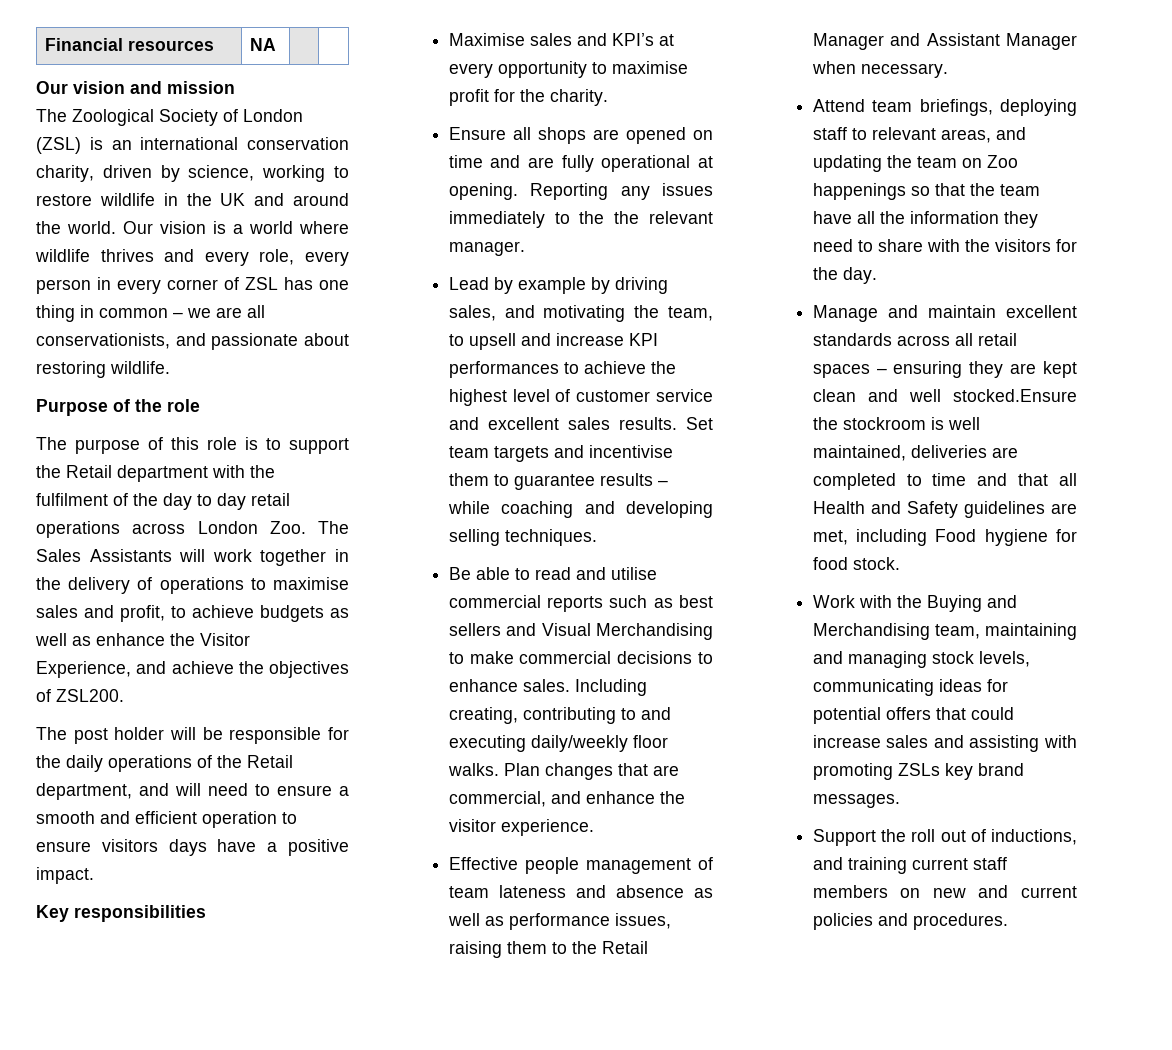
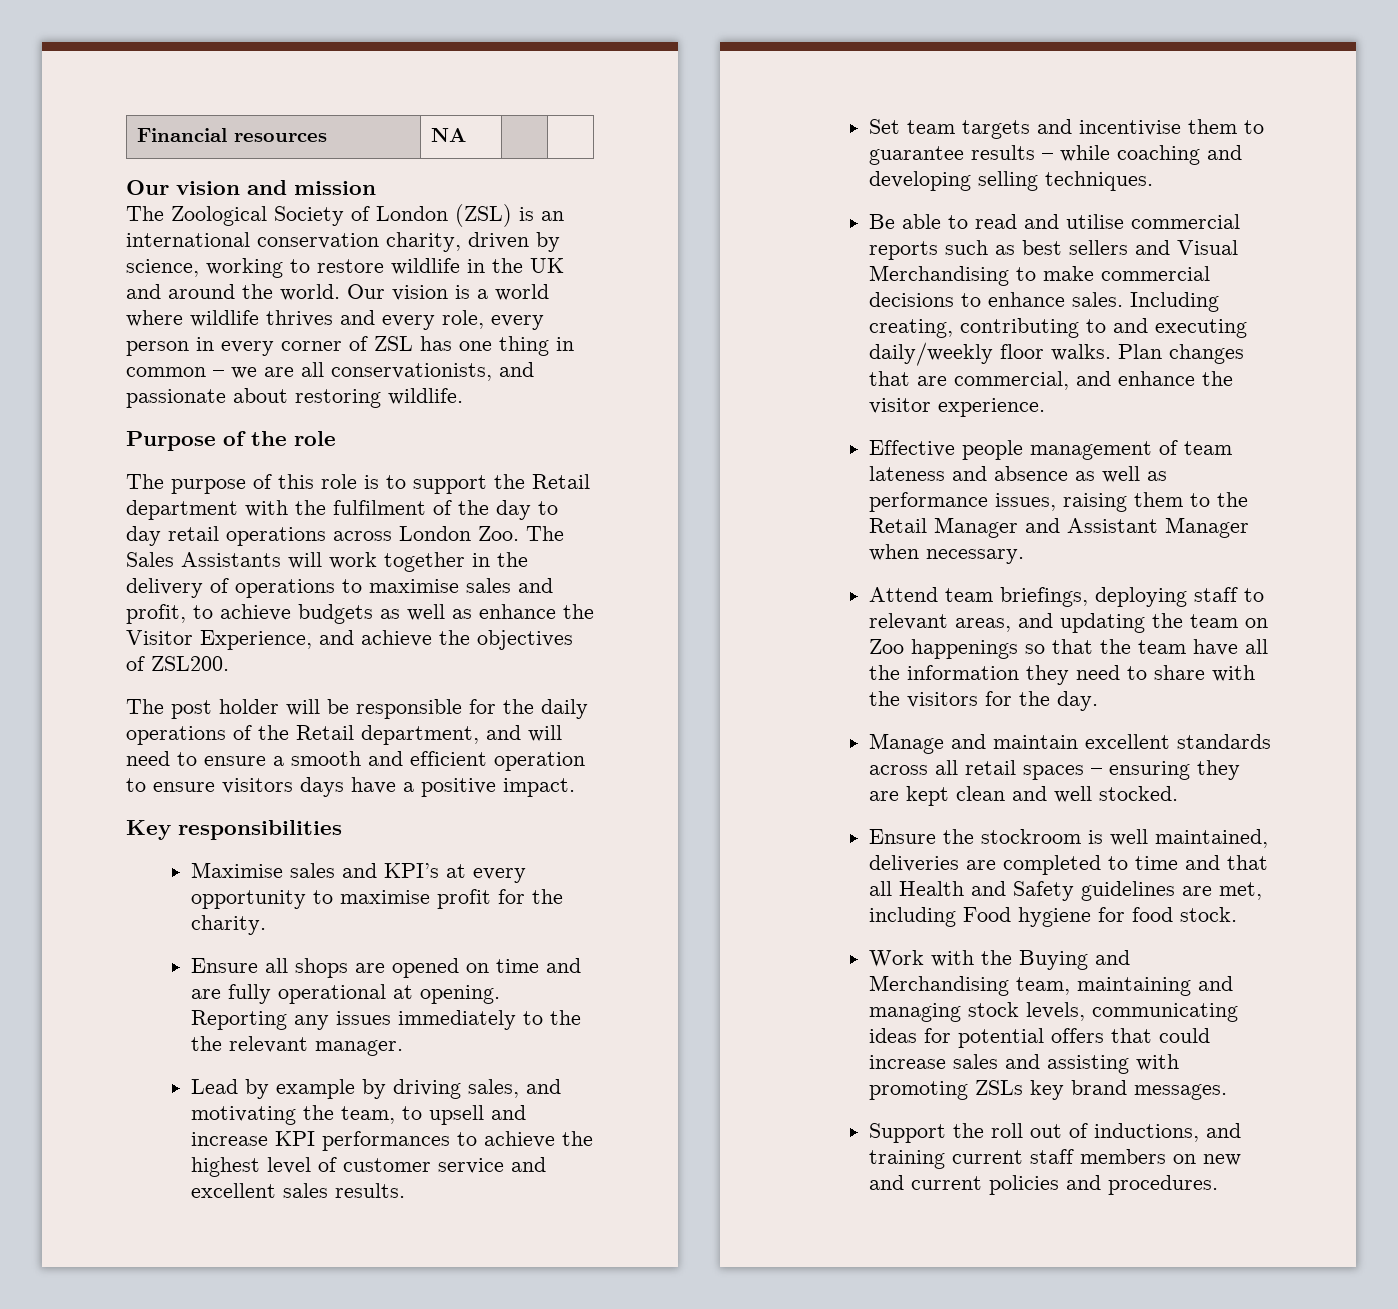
- Lead by example by driving sales, and motivating the team, to upsell and increase KPI performances to achieve the highest level of customer service and excellent sales results. Set team targets and incentivise them to guarantee results – while coaching and developing selling techniques.
+ Lead by example by driving sales, and motivating the team, to upsell and increase KPI performances to achieve the highest level of customer service and excellent sales results.
+ Set team targets and incentivise them to guarantee results – while coaching and developing selling techniques.
- Manage and maintain excellent standards across all retail spaces – ensuring they are kept clean and well stocked.Ensure the stockroom is well maintained, deliveries are completed to time and that all Health and Safety guidelines are met, including Food hygiene for food stock.
+ Manage and maintain excellent standards across all retail spaces – ensuring they are kept clean and well stocked.
+ Ensure the stockroom is well maintained, deliveries are completed to time and that all Health and Safety guidelines are met, including Food hygiene for food stock.

